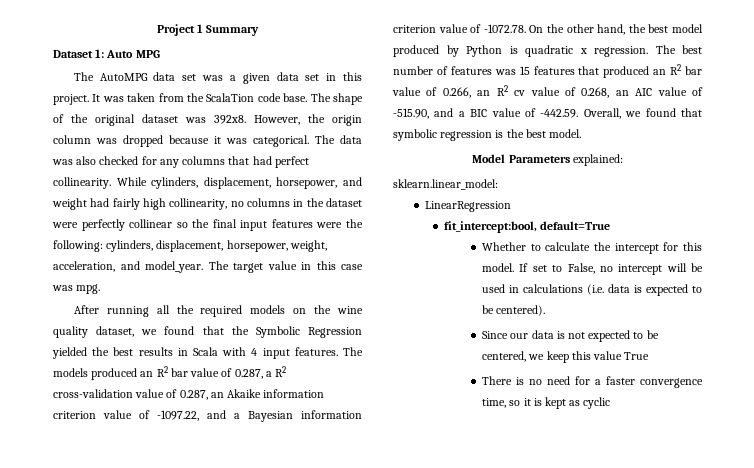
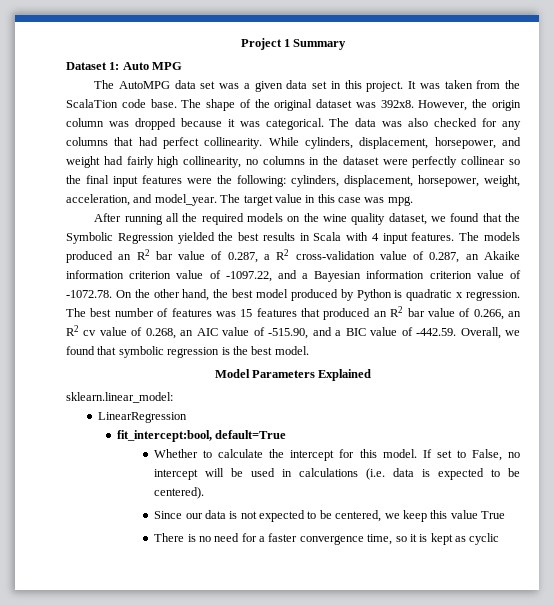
- Model Parameters explained:
+ Model Parameters Explained

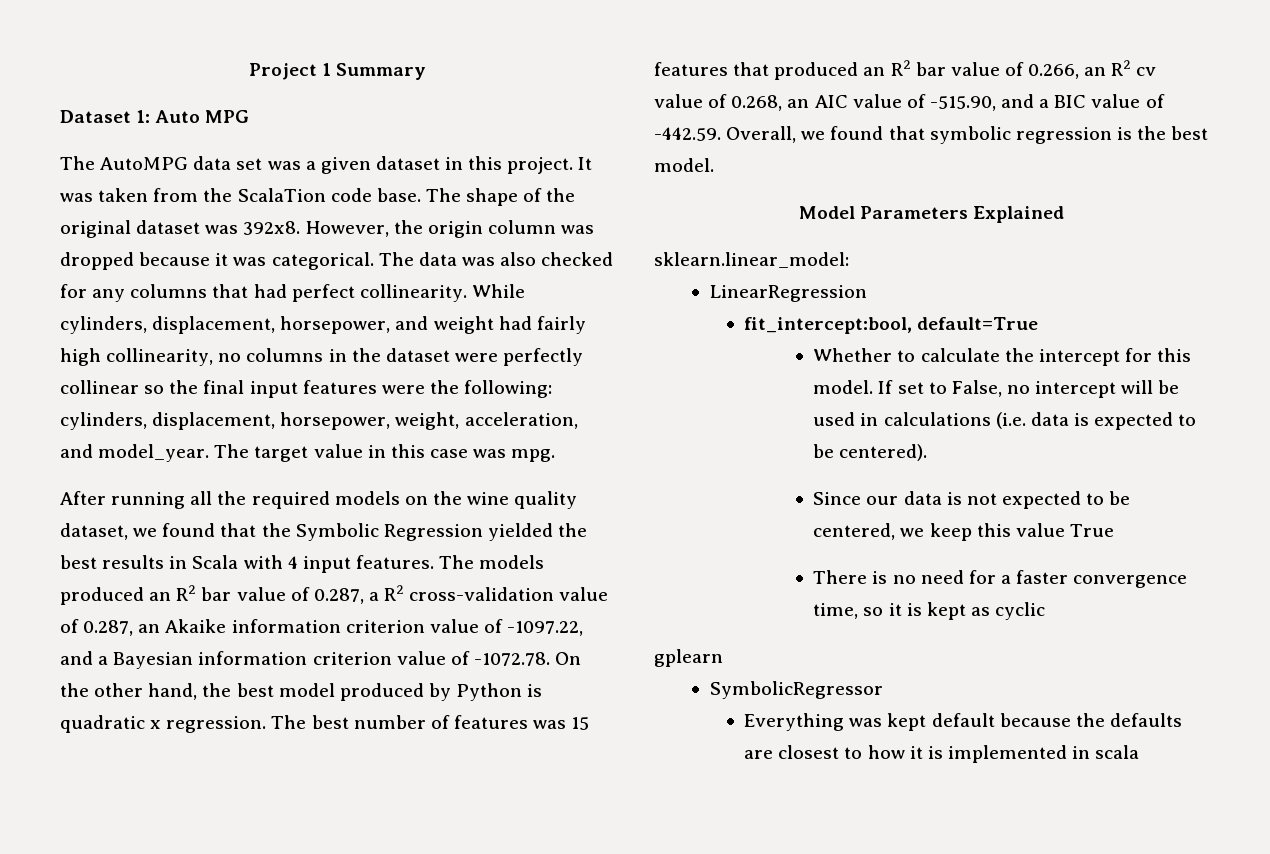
- The AutoMPG data set was a given data set in this project.
+ The AutoMPG data set was a given dataset in this project.
+ gplearn
+ SymbolicRegressor
+ Everything was kept default because the defaults are closest to how it is implemented in scala

